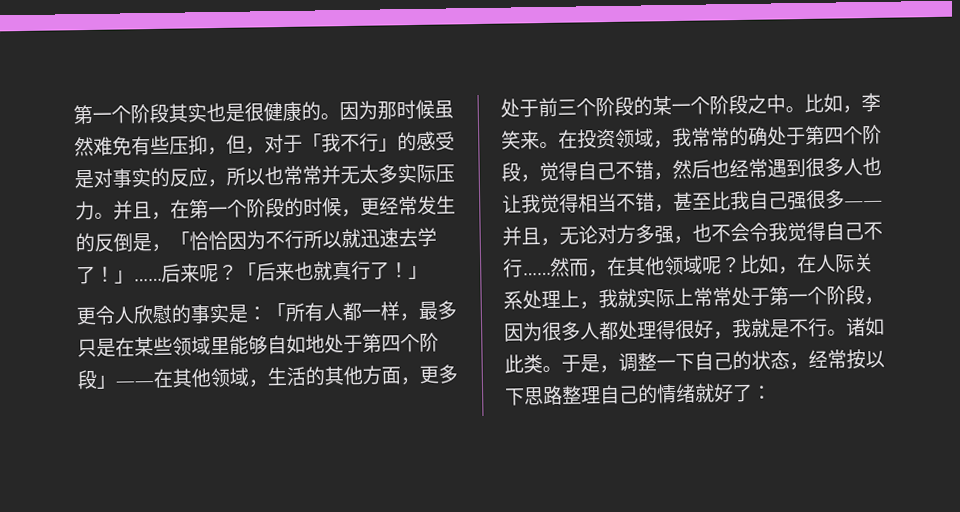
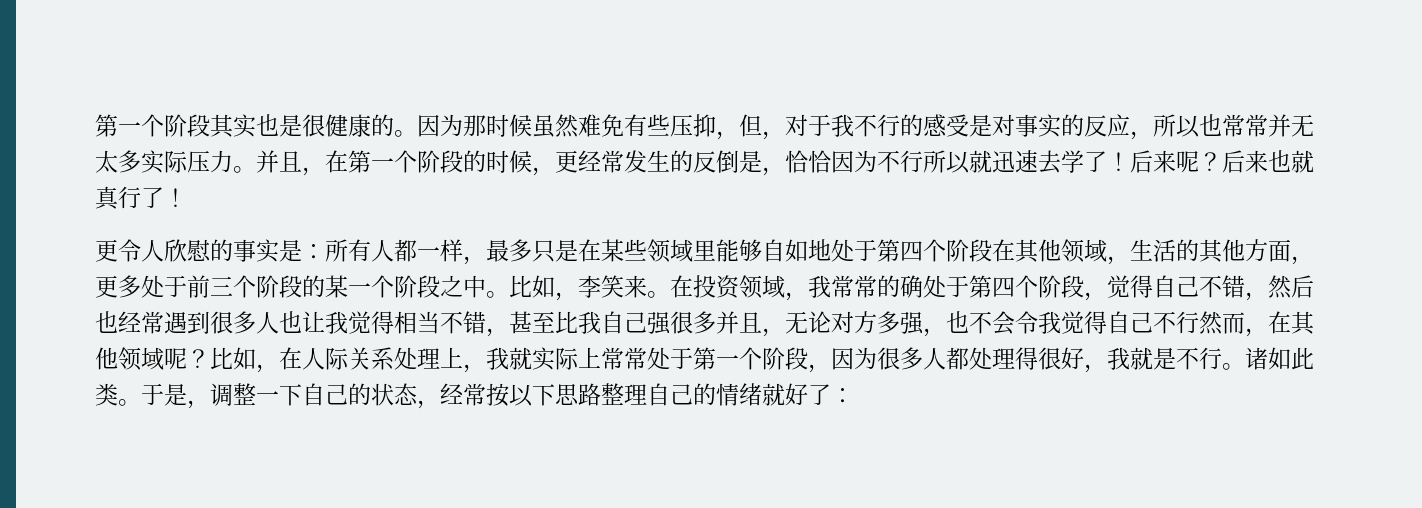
- 因为那时候虽然难免有些压抑，但，对于「我不行」的感受是对事实的反应，所以也常常并无太多实际压力。
+ 因为那时候虽然难免有些压抑，但，对于我不行的感受是对事实的反应，所以也常常并无太多实际压力。
- 并且，在第一个阶段的时候，更经常发生的反倒是，「恰恰因为不行所以就迅速去学了！」……
+ 并且，在第一个阶段的时候，更经常发生的反倒是，恰恰因为不行所以就迅速去学了！
- 「后来也就真行了！」
+ 后来也就真行了！
- 更令人欣慰的事实是：「所有人都一样，最多只是在某些领域里能够自如地处于第四个阶段」——在其他领域，生活的其他方面，更多处于前三个阶段的某一个阶段之中。
+ 更令人欣慰的事实是：所有人都一样，最多只是在某些领域里能够自如地处于第四个阶段在其他领域，生活的其他方面，更多处于前三个阶段的某一个阶段之中。
- 在投资领域，我常常的确处于第四个阶段，觉得自己不错，然后也经常遇到很多人也让我觉得相当不错，甚至比我自己强很多——并且，无论对方多强，也不会令我觉得自己不行……然而，在其他领域呢？
+ 在投资领域，我常常的确处于第四个阶段，觉得自己不错，然后也经常遇到很多人也让我觉得相当不错，甚至比我自己强很多并且，无论对方多强，也不会令我觉得自己不行然而，在其他领域呢？

